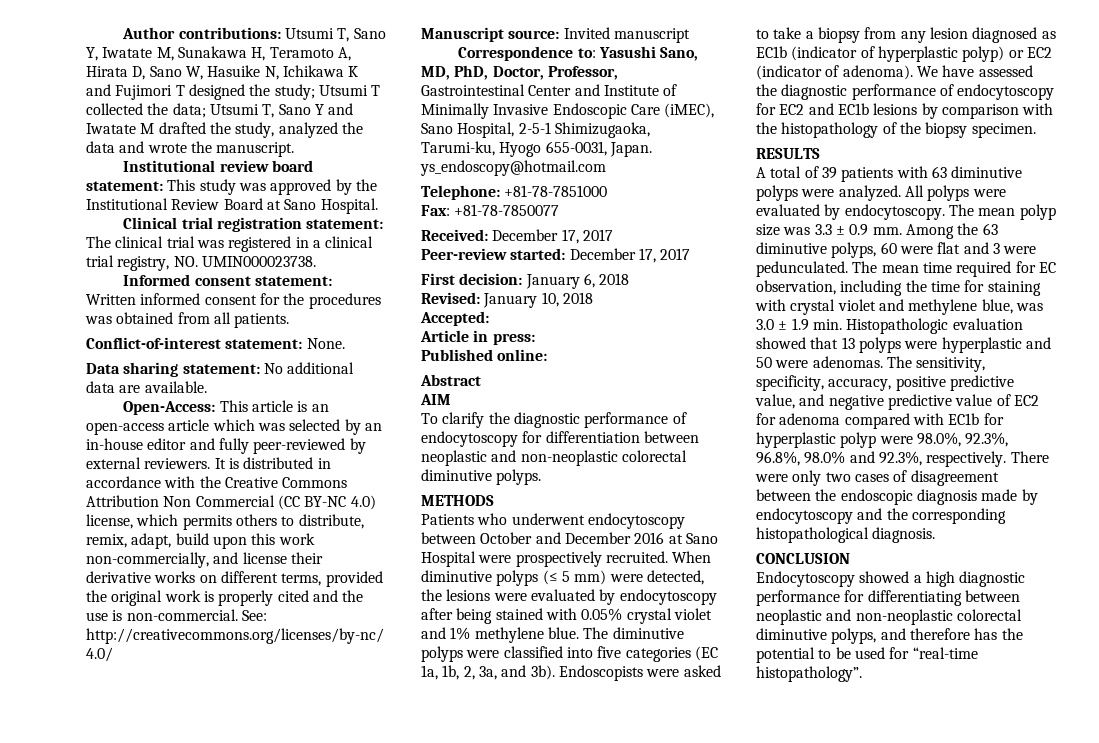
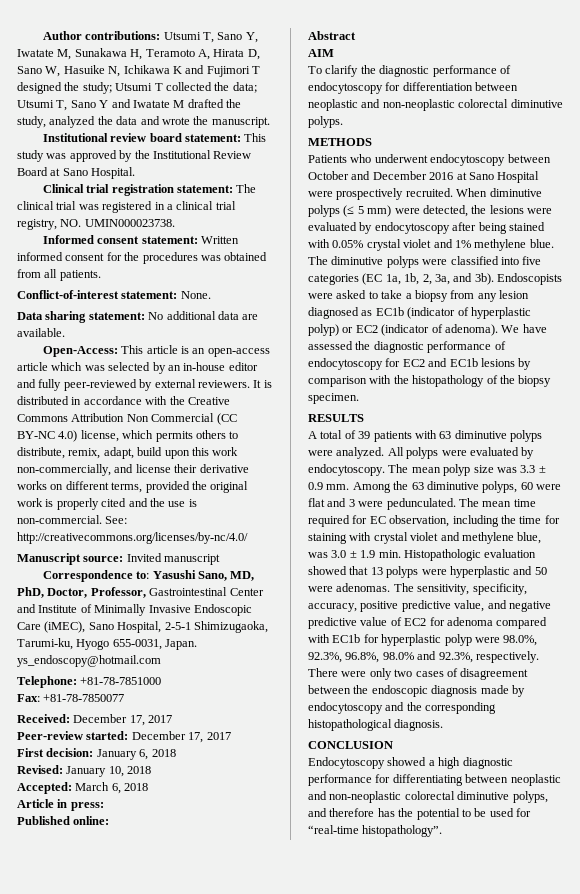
- Accepted:
+ Accepted: March 6, 2018

